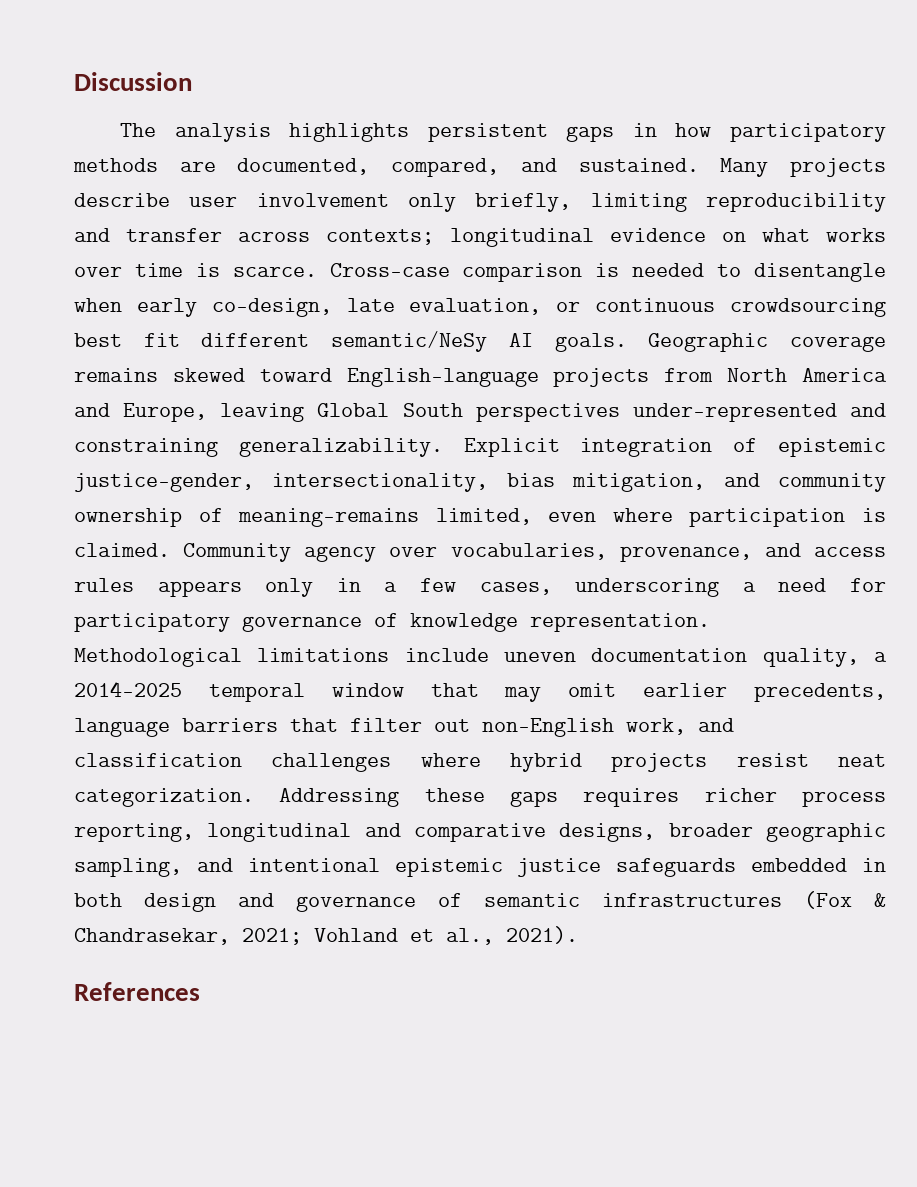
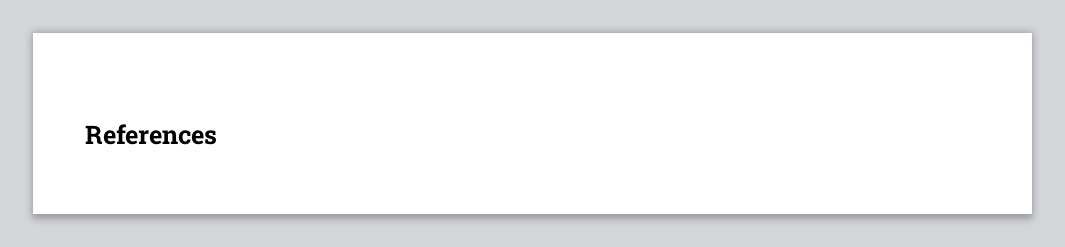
- Discussion
- The analysis highlights persistent gaps in how participatory methods are documented, compared, and sustained. Many projects describe user involvement only briefly, limiting reproducibility and transfer across contexts; longitudinal evidence on what works over time is scarce. Cross-case comparison is needed to disentangle when early co-design, late evaluation, or continuous crowdsourcing best fit different semantic/NeSy AI goals. Geographic coverage remains skewed toward English-language projects from North America and Europe, leaving Global South perspectives under-represented and constraining generalizability. Explicit integration of epistemic justice—gender, intersectionality, bias mitigation, and community ownership of meaning—remains limited, even where participation is claimed. Community agency over vocabularies, provenance, and access rules appears only in a few cases, underscoring a need for participatory governance of knowledge representation. Methodological limitations include uneven documentation quality, a 2014–2025 temporal window that may omit earlier precedents, language barriers that filter out non-English work, and classification challenges where hybrid projects resist neat categorization. Addressing these gaps requires richer process reporting, longitudinal and comparative designs, broader geographic sampling, and intentional epistemic justice safeguards embedded in both design and governance of semantic infrastructures (Fox & Chandrasekar, 2021; Vohland et al., 2021).

